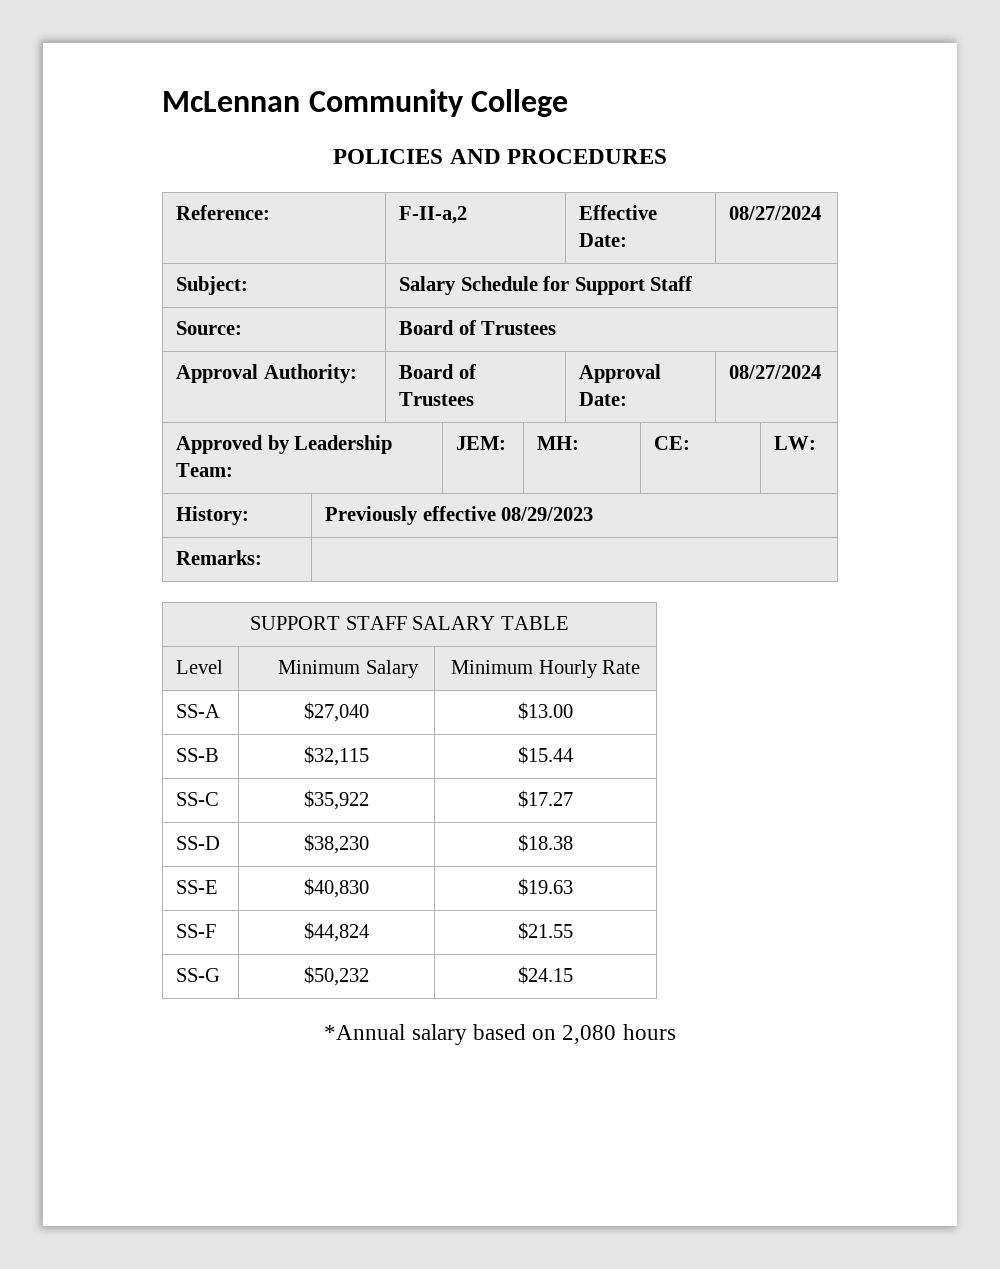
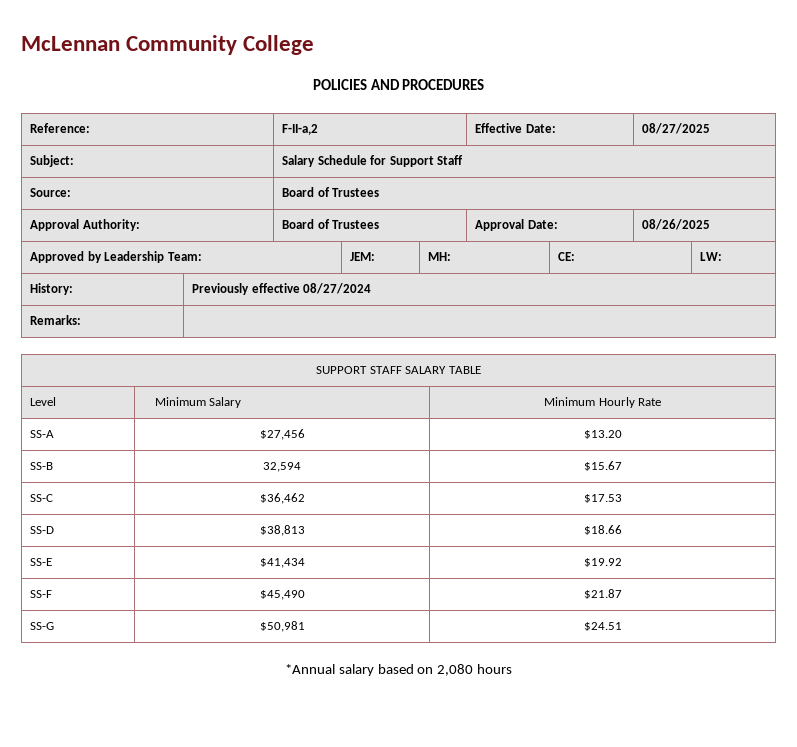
- Reference: | F-II-a,2 | Effective Date: | 08/27/2024
+ Reference: | F-II-a,2 | Effective Date: | 08/27/2025
- Approval Authority: | Board of Trustees | Approval Date: | 08/27/2024
+ Approval Authority: | Board of Trustees | Approval Date: | 08/26/2025
- History: | Previously effective 08/29/2023
+ History: | Previously effective 08/27/2024
- SS-A | $27,040 | $13.00
+ SS-A | $27,456 | $13.20
- SS-B | $32,115 | $15.44
+ SS-B | 32,594 | $15.67
- SS-C | $35,922 | $17.27
+ SS-C | $36,462 | $17.53
- SS-D | $38,230 | $18.38
+ SS-D | $38,813 | $18.66
- SS-E | $40,830 | $19.63
+ SS-E | $41,434 | $19.92
- SS-F | $44,824 | $21.55
+ SS-F | $45,490 | $21.87
- SS-G | $50,232 | $24.15
+ SS-G | $50,981 | $24.51

